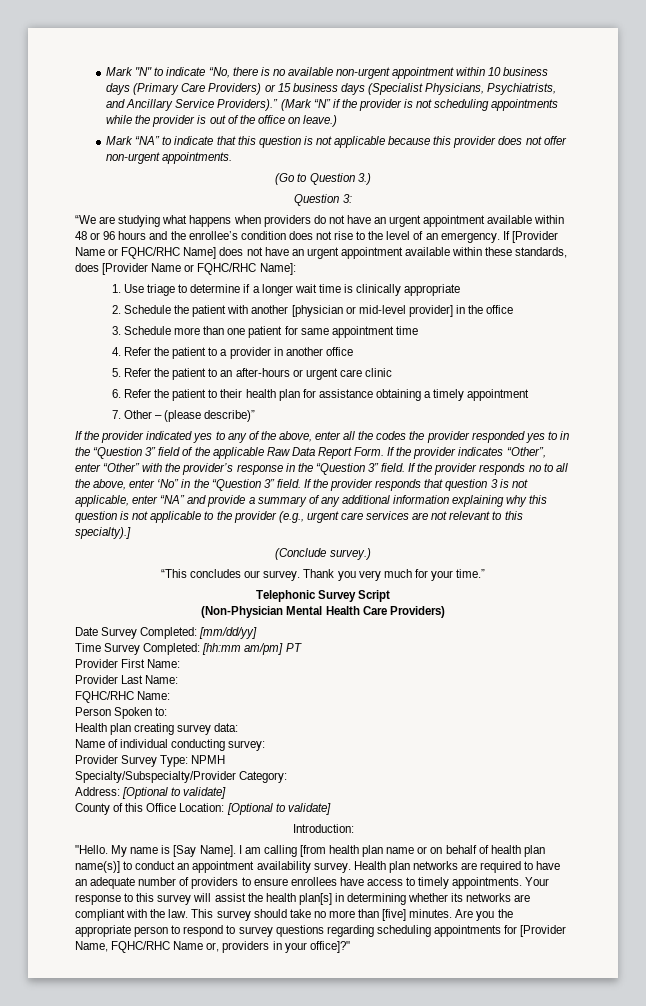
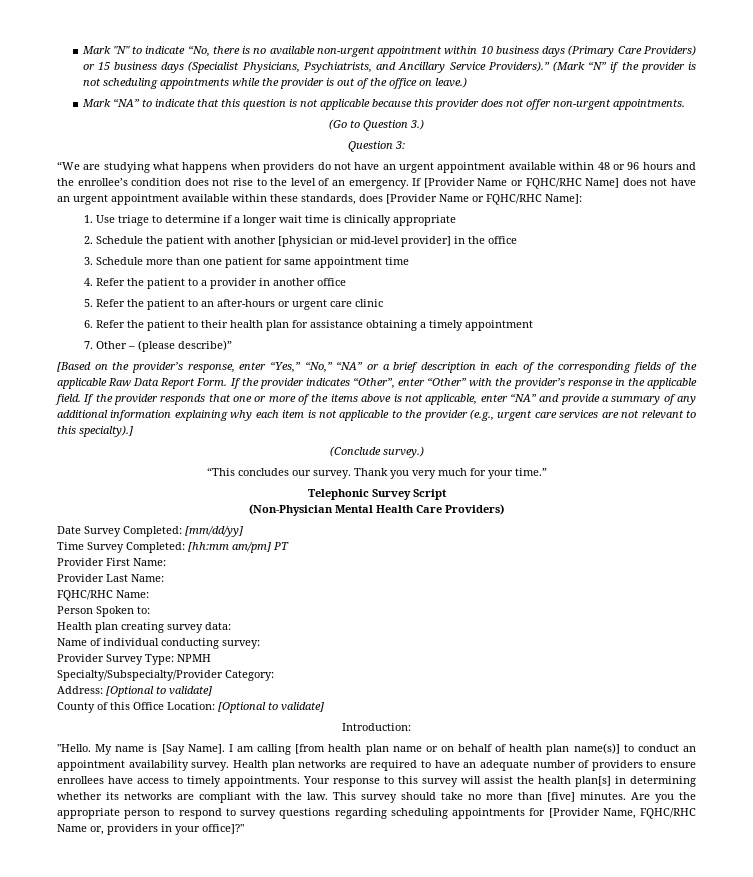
- If the provider indicated yes to any of the above, enter all the codes the provider responded yes to in the “Question 3” field of the applicable Raw Data Report Form.
+ [Based on the provider’s response, enter “Yes,” “No,” “NA” or a brief description in each of the corresponding fields of the applicable Raw Data Report Form.
- If the provider indicates “Other”, enter “Other” with the provider’s response in the “Question 3” field. If the provider responds no to all the above, enter ‘No” in the “Question 3” field.
+ If the provider indicates “Other”, enter “Other” with the provider’s response in the applicable field.
- If the provider responds that question 3 is not applicable, enter “NA” and provide a summary of any additional information explaining why this question is not applicable to the provider (e.g., urgent care services are not relevant to this specialty).]
+ If the provider responds that one or more of the items above is not applicable, enter “NA” and provide a summary of any additional information explaining why each item is not applicable to the provider (e.g., urgent care services are not relevant to this specialty).]

